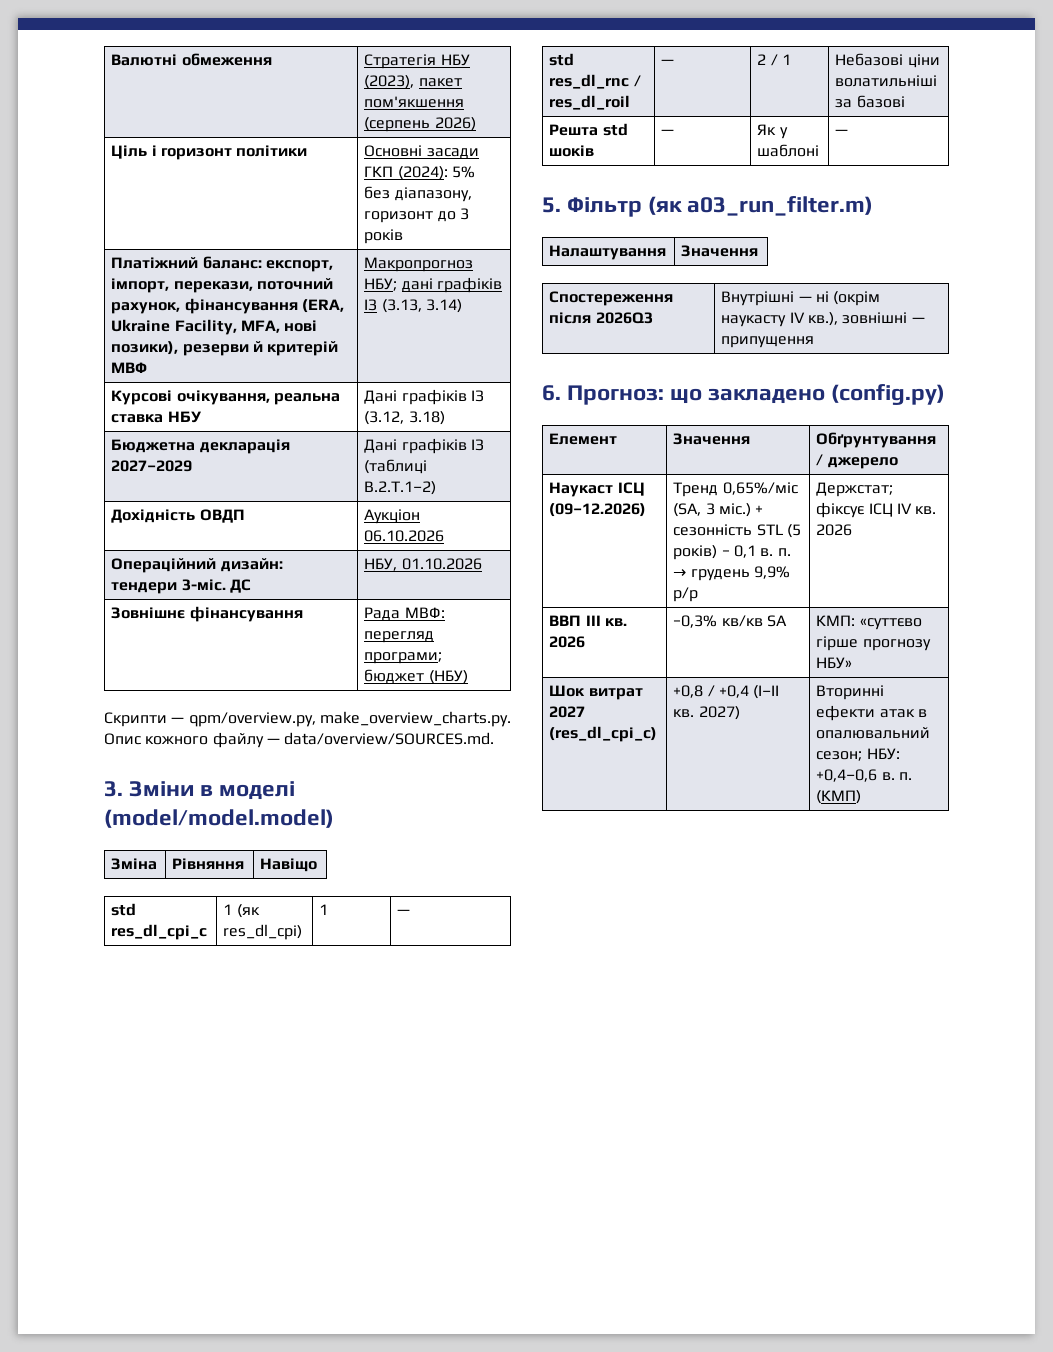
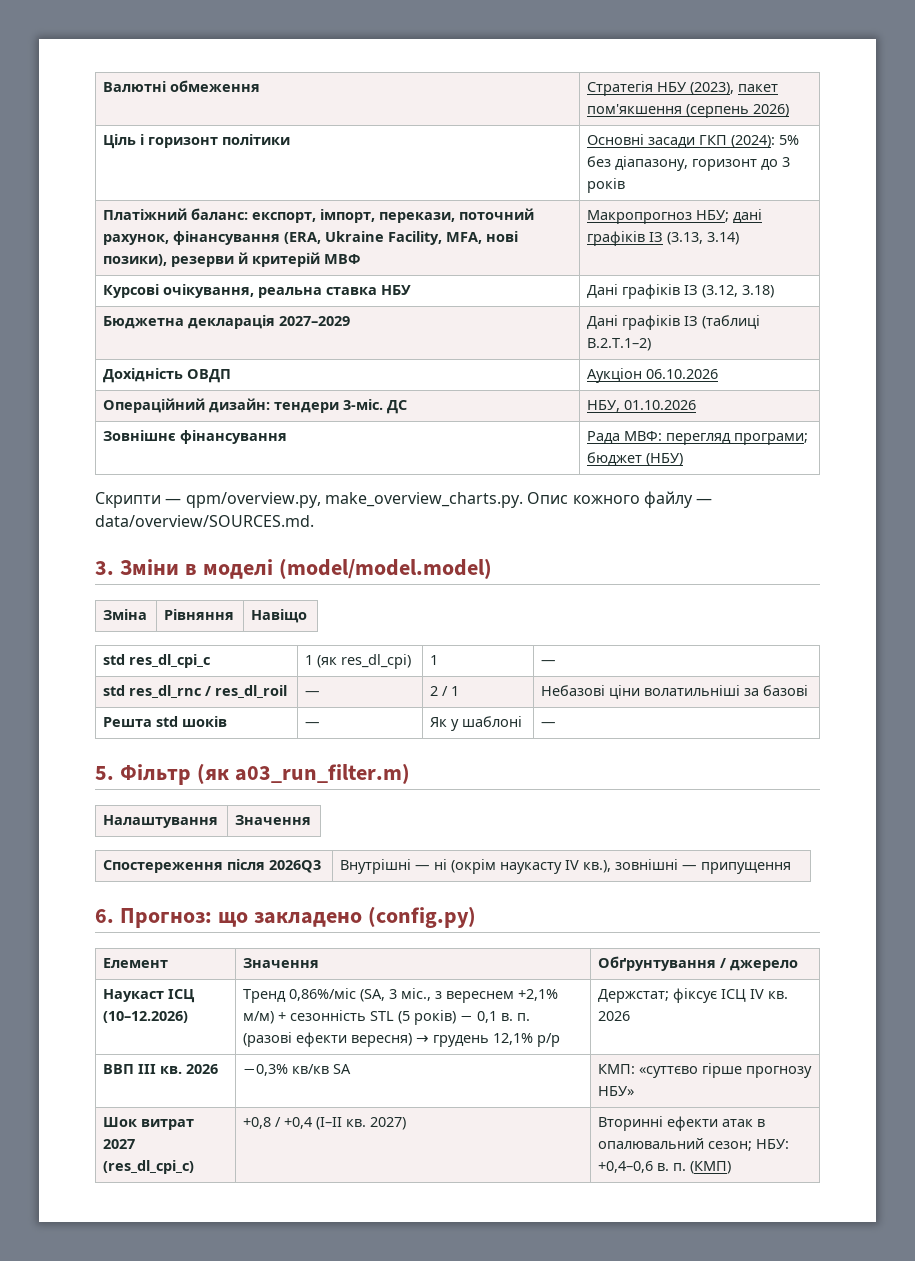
- Наукаст ІСЦ (09–12.2026) | Тренд 0,65%/міс (SA, 3 міс.) + сезонність STL (5 років) − 0,1 в. п. → грудень 9,9% р/р | Держстат; фіксує ІСЦ IV кв. 2026
+ Наукаст ІСЦ (10–12.2026) | Тренд 0,86%/міс (SA, 3 міс., з вереснем +2,1% м/м) + сезонність STL (5 років) − 0,1 в. п. (разові ефекти вересня) → грудень 12,1% р/р | Держстат; фіксує ІСЦ IV кв. 2026

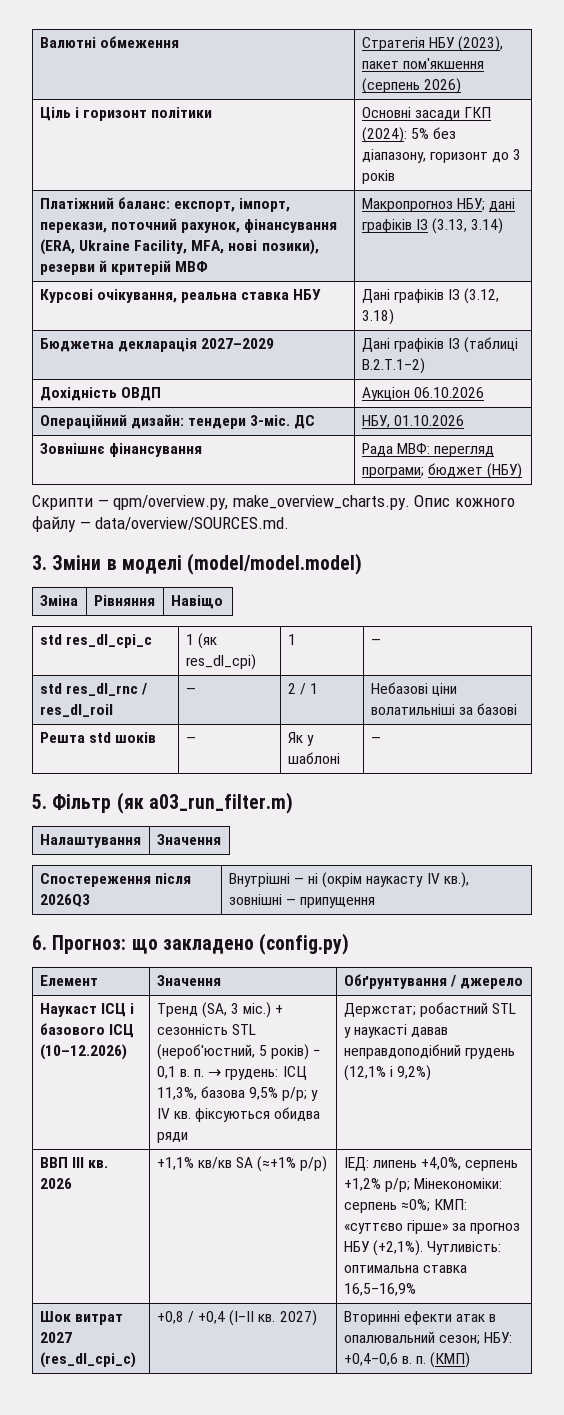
- Наукаст ІСЦ (10–12.2026)
+ Наукаст ІСЦ і базового ІСЦ (10–12.2026)
- Тренд 0,86%/міс (SA, 3 міс., з вереснем +2,1% м/м) + сезонність STL (5 років) − 0,1 в. п. (разові ефекти вересня) → грудень 12,1% р/р | Держстат; фіксує ІСЦ IV кв. 2026
+ Тренд (SA, 3 міс.) + сезонність STL (нероб'юстний, 5 років) − 0,1 в. п. → грудень: ІСЦ 11,3%, базова 9,5% р/р; у IV кв. фіксуються обидва ряди | Держстат; робастний STL у наукасті давав неправдоподібний грудень (12,1% і 9,2%)
- ВВП III кв. 2026 | −0,3% кв/кв SA | КМП: «суттєво гірше прогнозу НБУ»
+ ВВП III кв. 2026 | +1,1% кв/кв SA (≈+1% р/р) | ІЕД: липень +4,0%, серпень +1,2% р/р; Мінекономіки: серпень ≈0%; КМП: «суттєво гірше» за прогноз НБУ (+2,1%). Чутливість: оптимальна ставка 16,5–16,9%

